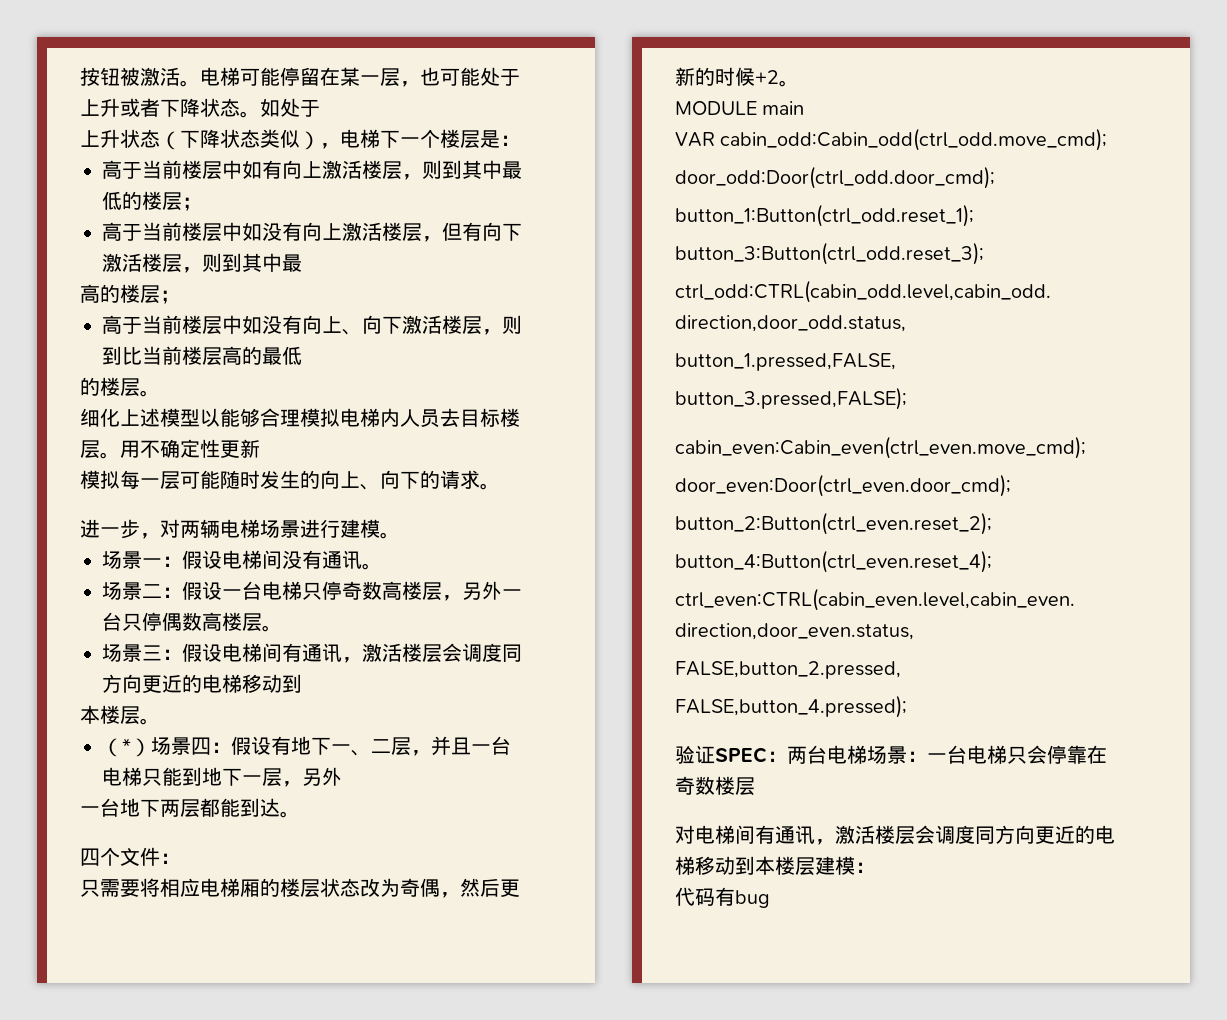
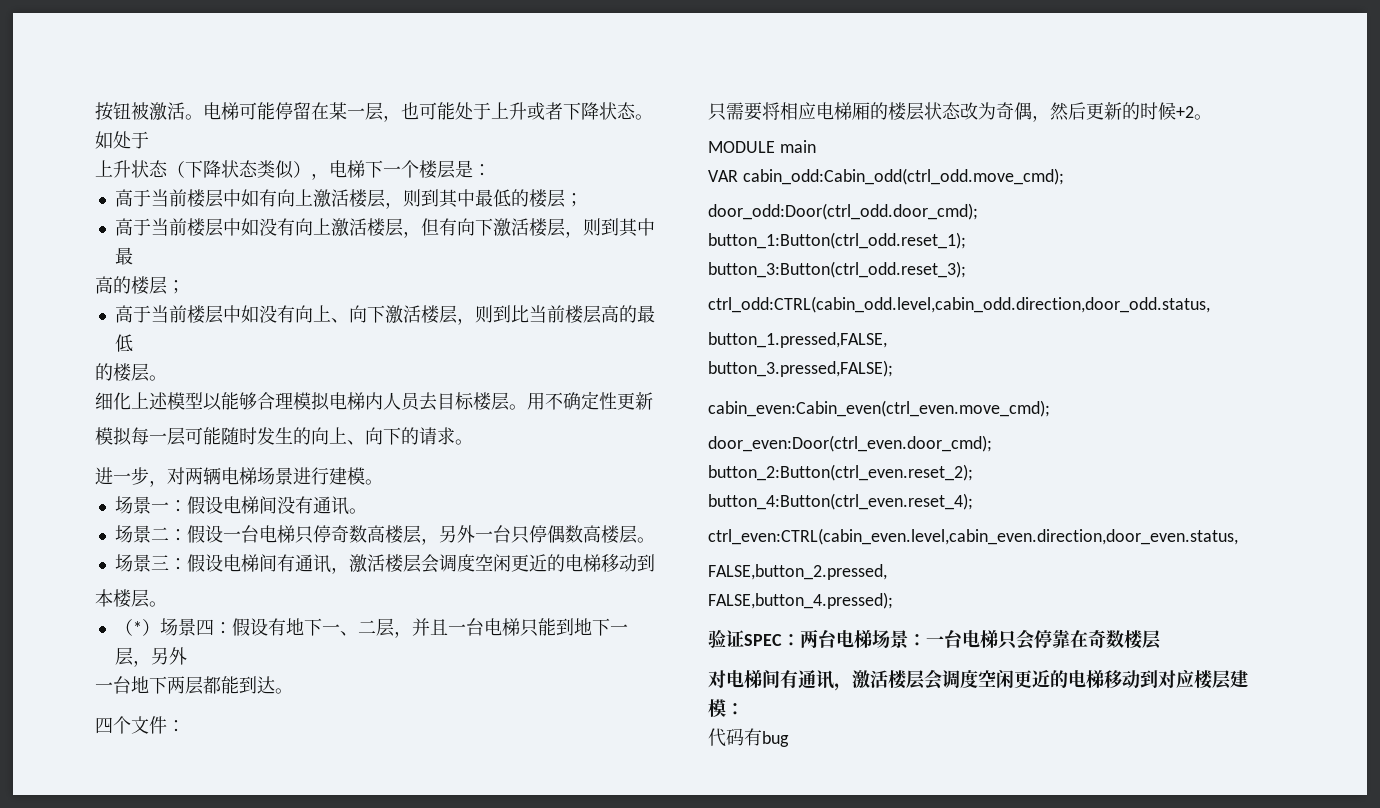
- 场景三：假设电梯间有通讯，激活楼层会调度同方向更近的电梯移动到
+ 场景三：假设电梯间有通讯，激活楼层会调度空闲更近的电梯移动到
- 对电梯间有通讯，激活楼层会调度同方向更近的电梯移动到本楼层建模：
+ 对电梯间有通讯，激活楼层会调度空闲更近的电梯移动到对应楼层建模：

